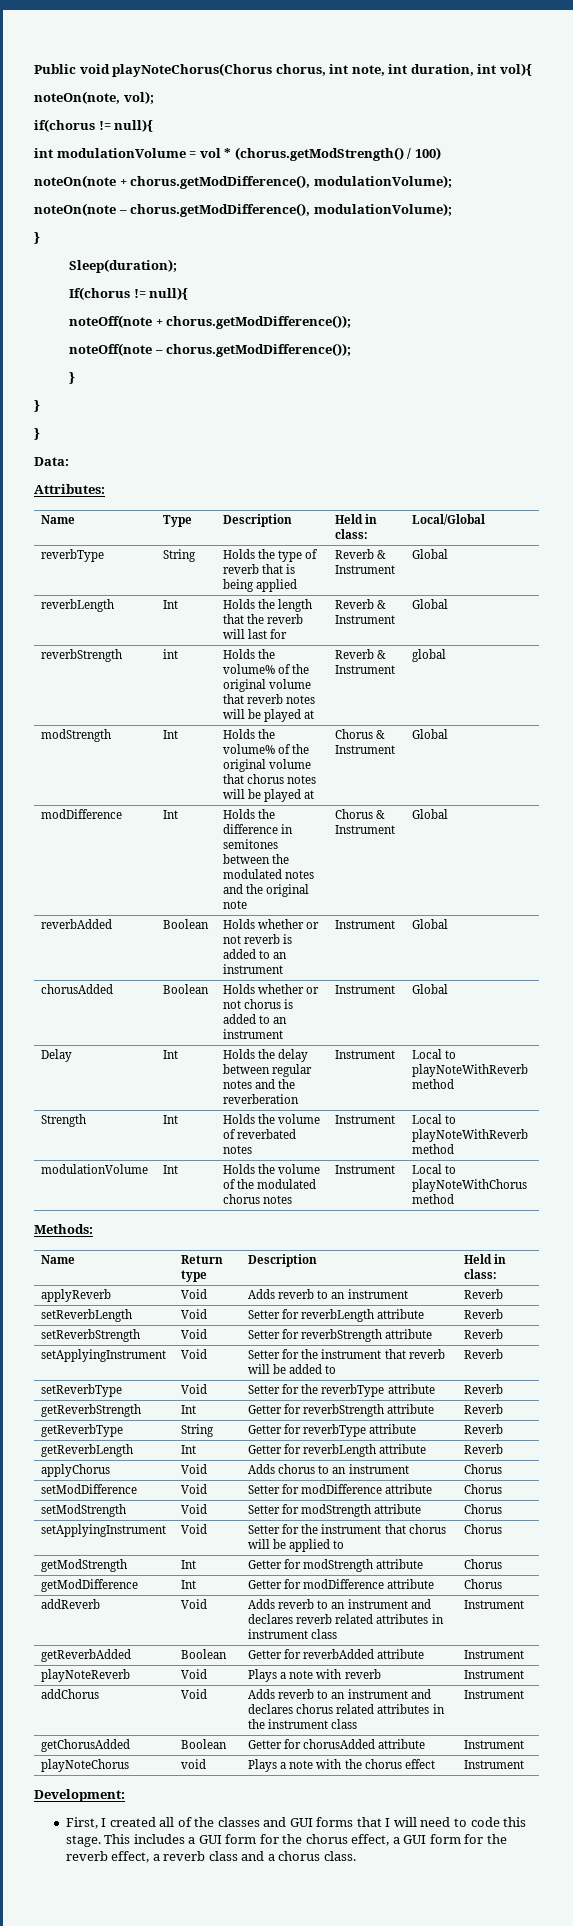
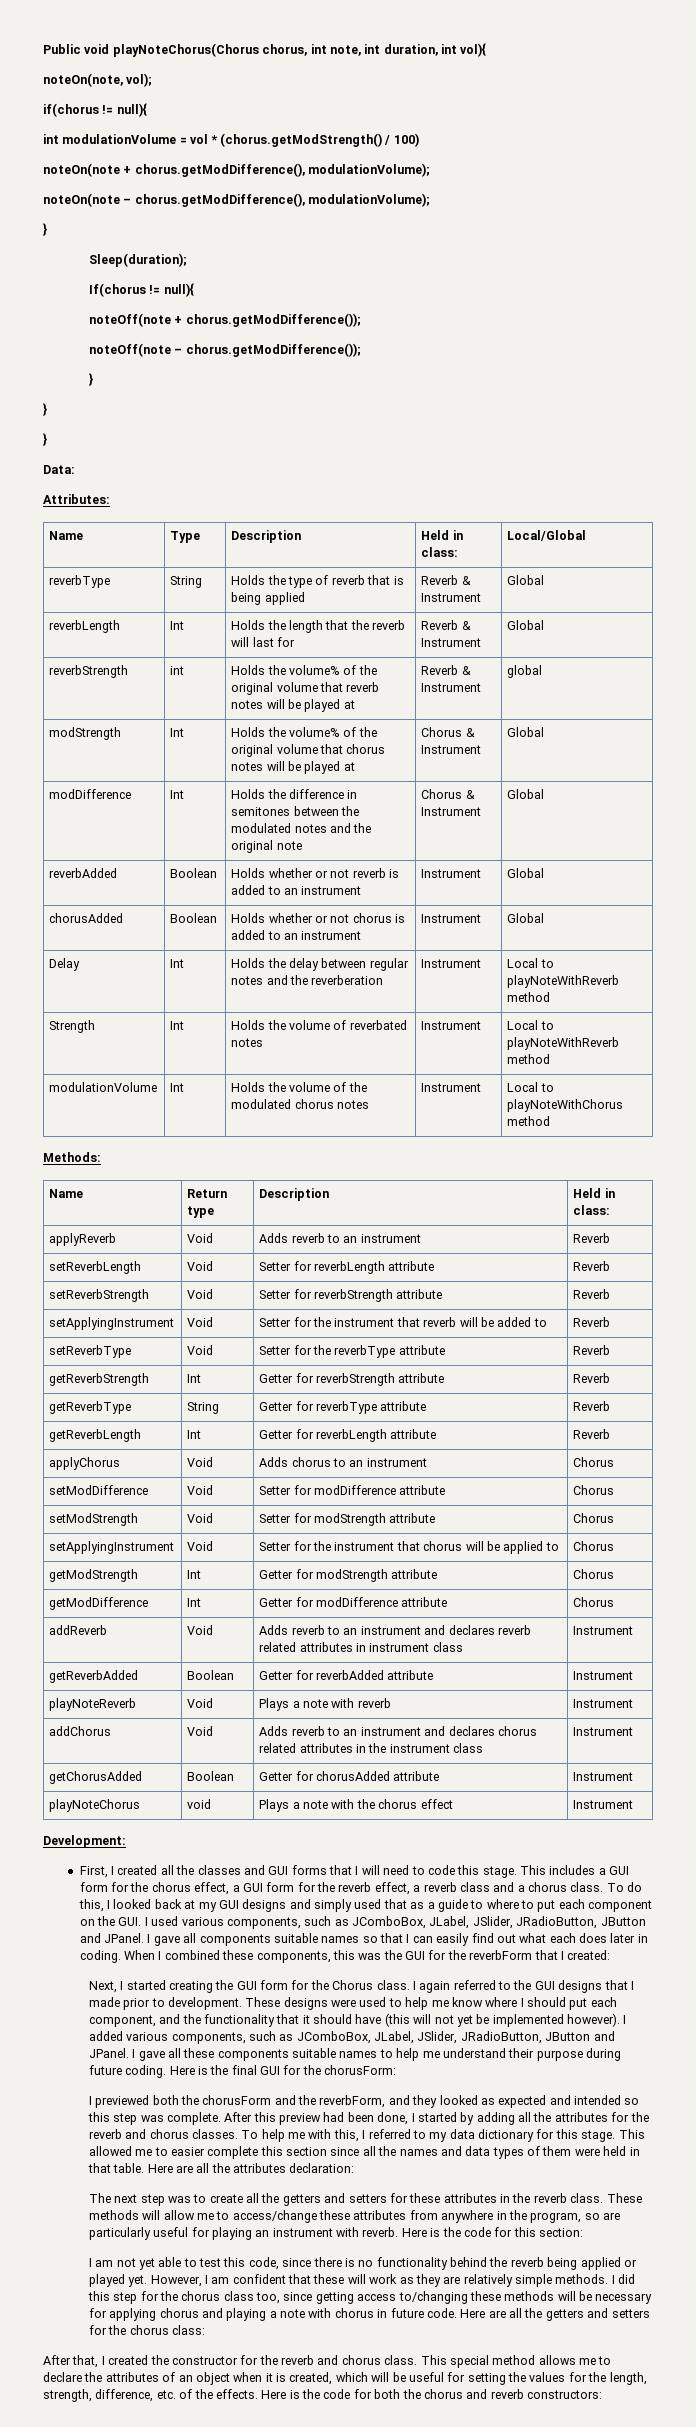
- First, I created all of the classes and GUI forms that I will need to code this stage.
+ First, I created all the classes and GUI forms that I will need to code this stage.
+ To do this, I looked back at my GUI designs and simply used that as a guide to where to put each component on the GUI. I used various components, such as JComboBox, JLabel, JSlider, JRadioButton, JButton and JPanel. I gave all components suitable names so that I can easily find out what each does later in coding. When I combined these components, this was the GUI for the reverbForm that I created:
+ Next, I started creating the GUI form for the Chorus class. I again referred to the GUI designs that I made prior to development. These designs were used to help me know where I should put each component, and the functionality that it should have (this will not yet be implemented however). I added various components, such as JComboBox, JLabel, JSlider, JRadioButton, JButton and JPanel. I gave all these components suitable names to help me understand their purpose during future coding. Here is the final GUI for the chorusForm:
+ I previewed both the chorusForm and the reverbForm, and they looked as expected and intended so this step was complete. After this preview had been done, I started by adding all the attributes for the reverb and chorus classes. To help me with this, I referred to my data dictionary for this stage. This allowed me to easier complete this section since all the names and data types of them were held in that table. Here are all the attributes declaration:
+ The next step was to create all the getters and setters for these attributes in the reverb class. These methods will allow me to access/change these attributes from anywhere in the program, so are particularly useful for playing an instrument with reverb. Here is the code for this section:
+ I am not yet able to test this code, since there is no functionality behind the reverb being applied or played yet. However, I am confident that these will work as they are relatively simple methods. I did this step for the chorus class too, since getting access to/changing these methods will be necessary for applying chorus and playing a note with chorus in future code. Here are all the getters and setters for the chorus class:
+ After that, I created the constructor for the reverb and chorus class. This special method allows me to declare the attributes of an object when it is created, which will be useful for setting the values for the length, strength, difference, etc. of the effects. Here is the code for both the chorus and reverb constructors:

